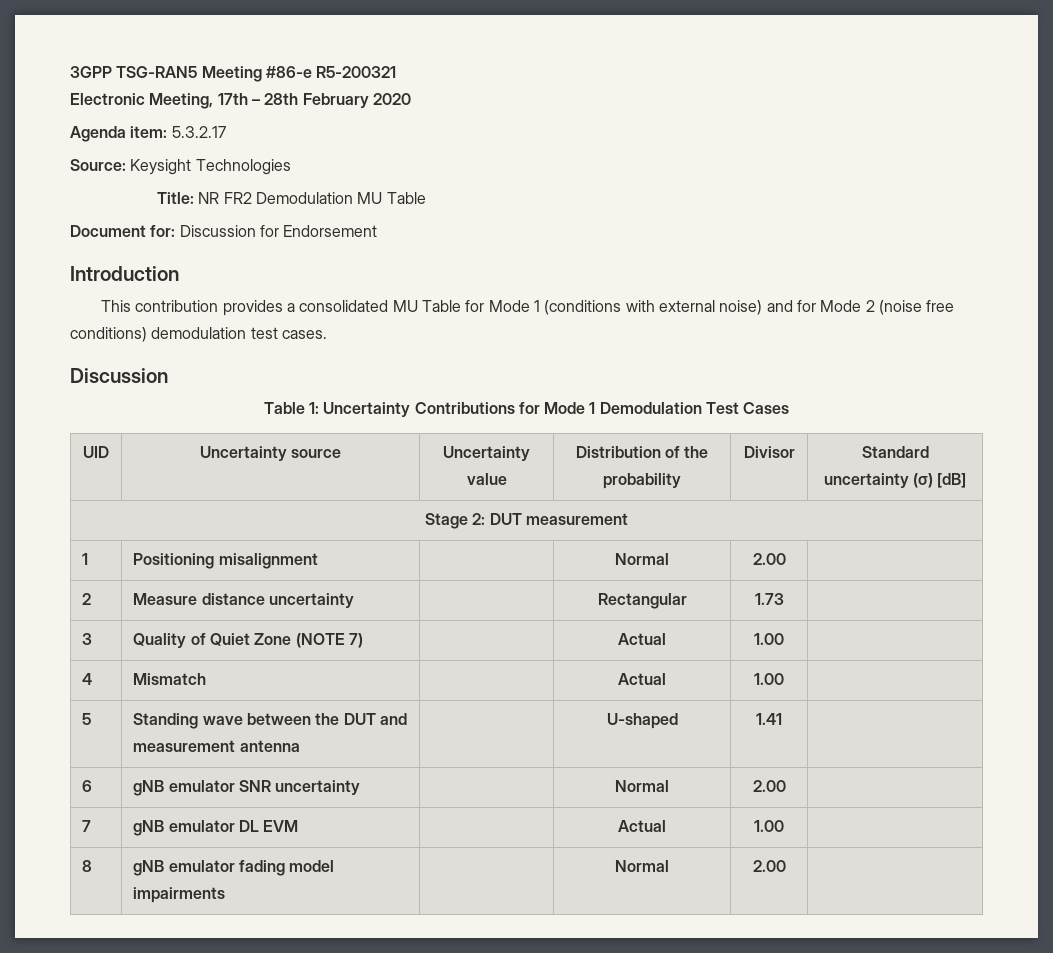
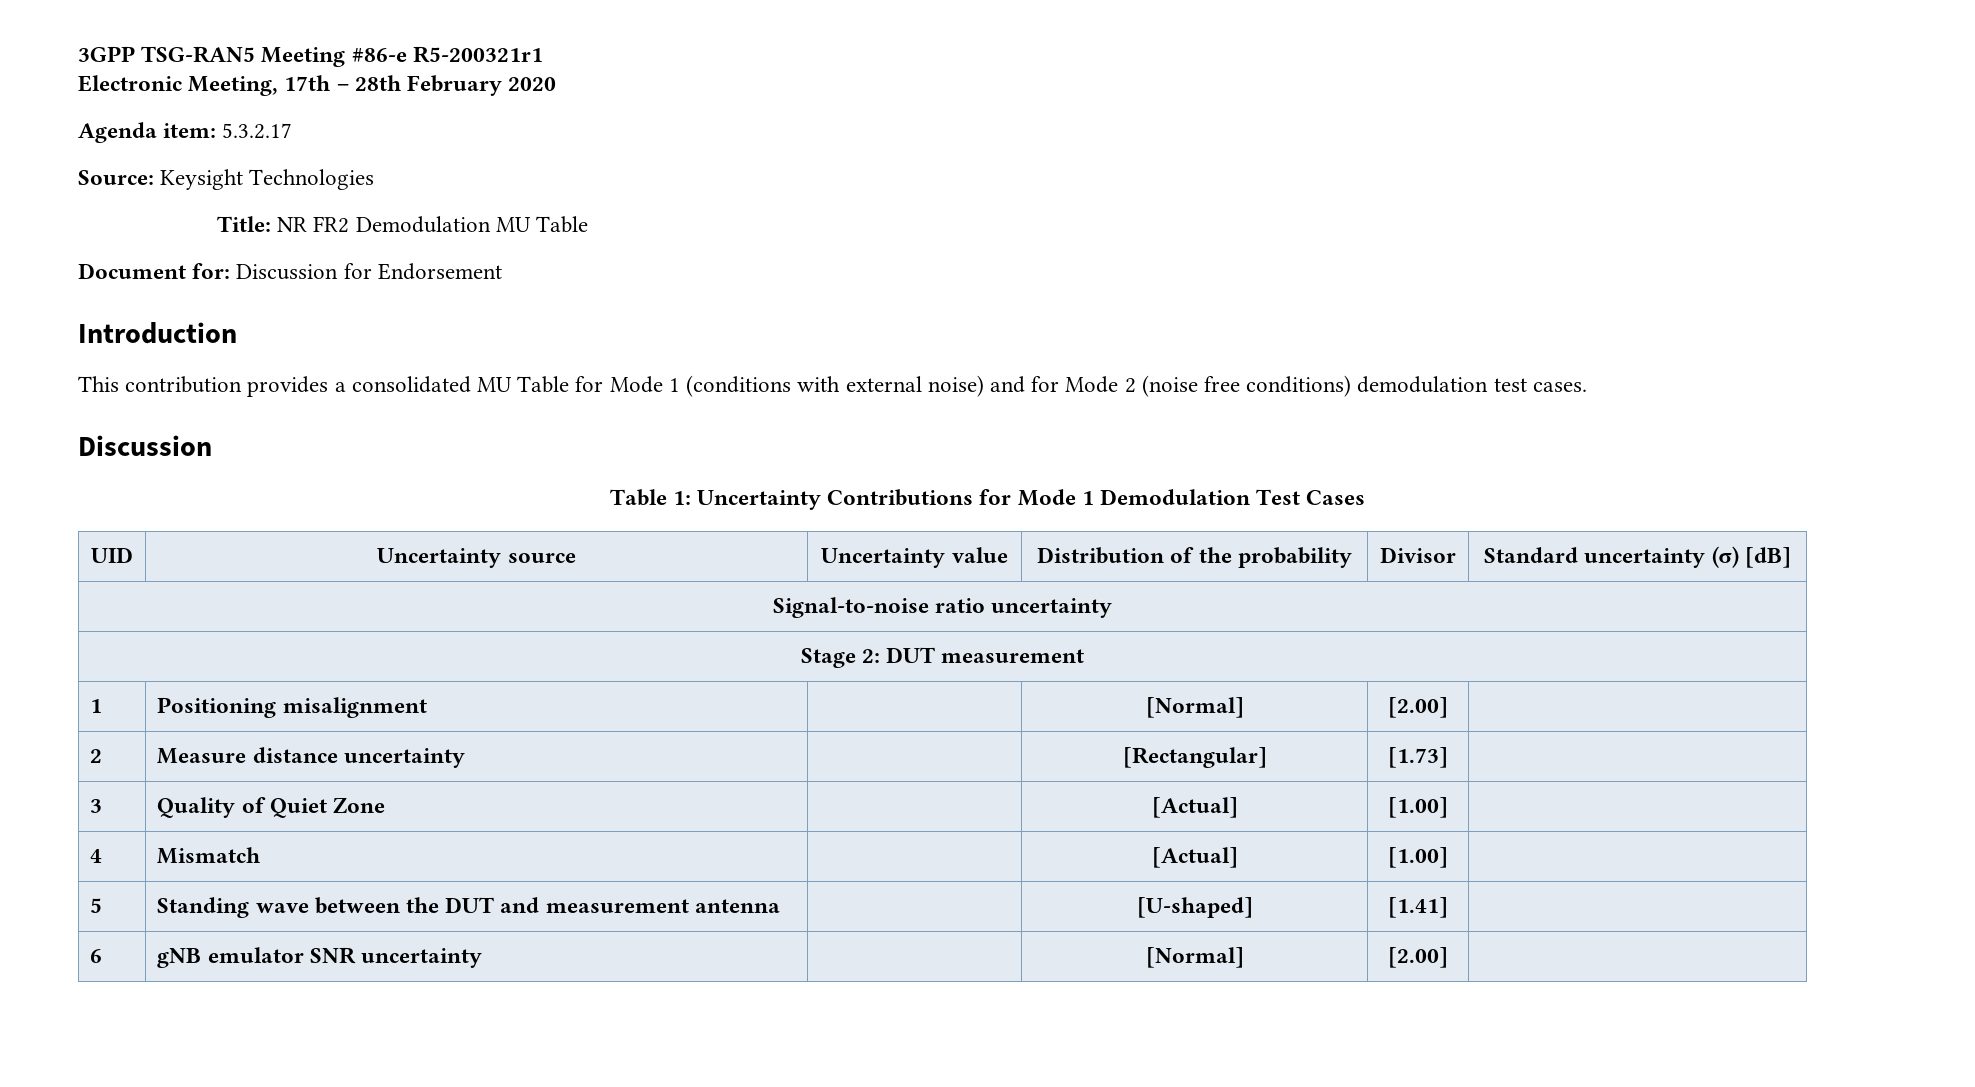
- 3GPP TSG-RAN5 Meeting #86-e R5-200321
+ 3GPP TSG-RAN5 Meeting #86-e R5-200321r1
+ Signal-to-noise ratio uncertainty
- 1 | Positioning misalignment | | Normal | 2.00 |
+ 1 | Positioning misalignment | | [Normal] | [2.00] |
- 2 | Measure distance uncertainty | | Rectangular | 1.73 |
+ 2 | Measure distance uncertainty | | [Rectangular] | [1.73] |
- 3 | Quality of Quiet Zone (NOTE 7) | | Actual | 1.00 |
+ 3 | Quality of Quiet Zone | | [Actual] | [1.00] |
- 4 | Mismatch | | Actual | 1.00 |
+ 4 | Mismatch | | [Actual] | [1.00] |
- 5 | Standing wave between the DUT and measurement antenna | | U-shaped | 1.41 |
+ 5 | Standing wave between the DUT and measurement antenna | | [U-shaped] | [1.41] |
- 6 | gNB emulator SNR uncertainty | | Normal | 2.00 |
- 7 | gNB emulator DL EVM | | Actual | 1.00 |
- 8 | gNB emulator fading model impairments | | Normal | 2.00 |
+ 6 | gNB emulator SNR uncertainty | | [Normal] | [2.00] |

